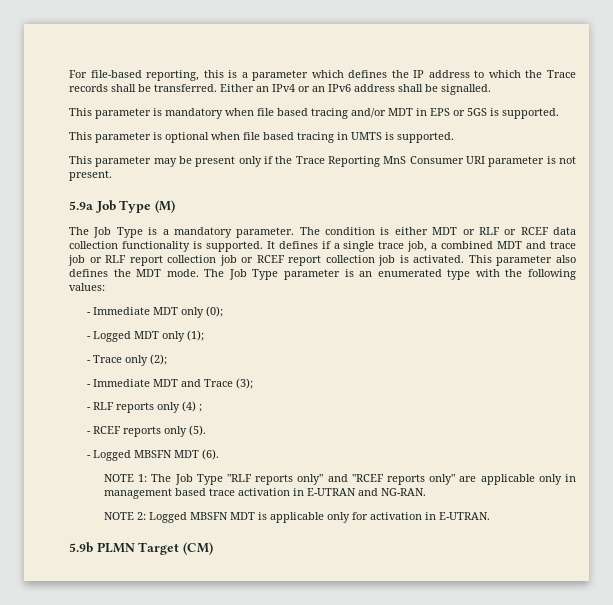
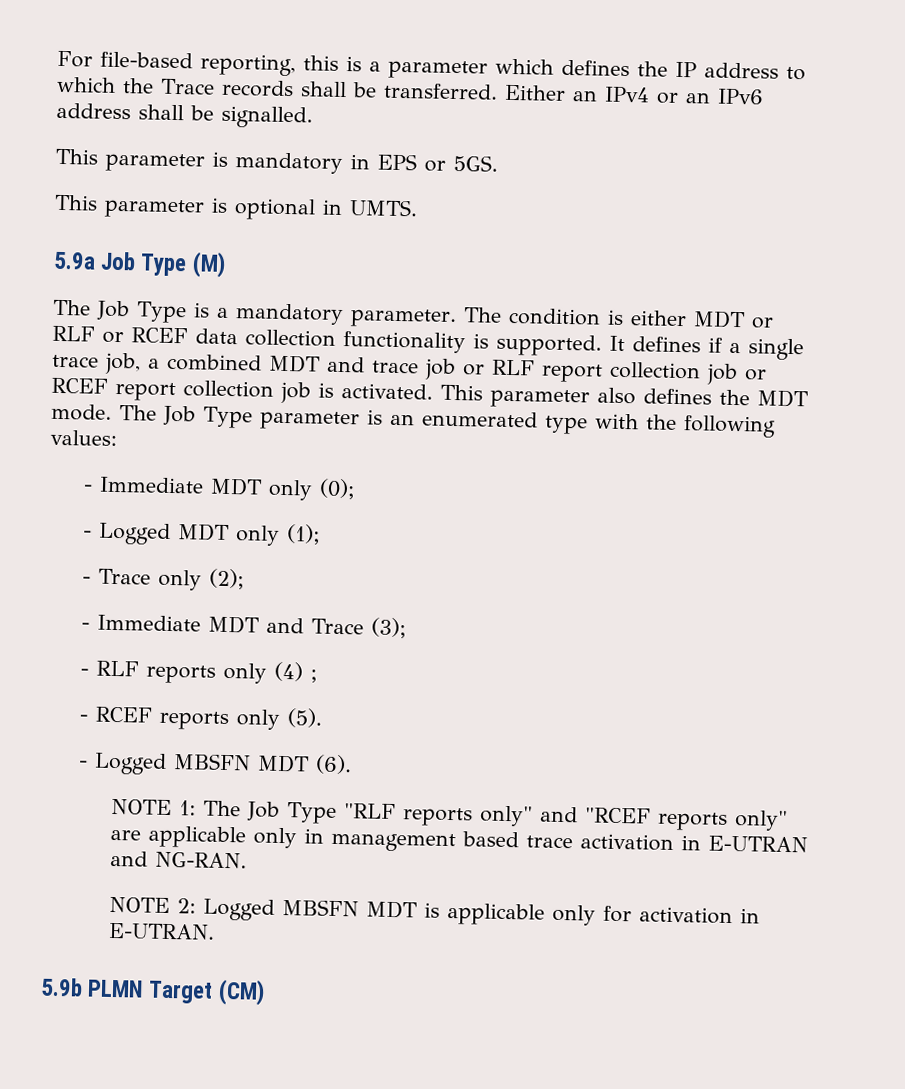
- This parameter is mandatory when file based tracing and/or MDT in EPS or 5GS is supported.
- This parameter is optional when file based tracing in UMTS is supported.
- This parameter may be present only if the Trace Reporting MnS Consumer URI parameter is not present.
+ This parameter is mandatory in EPS or 5GS.
+ This parameter is optional in UMTS.

